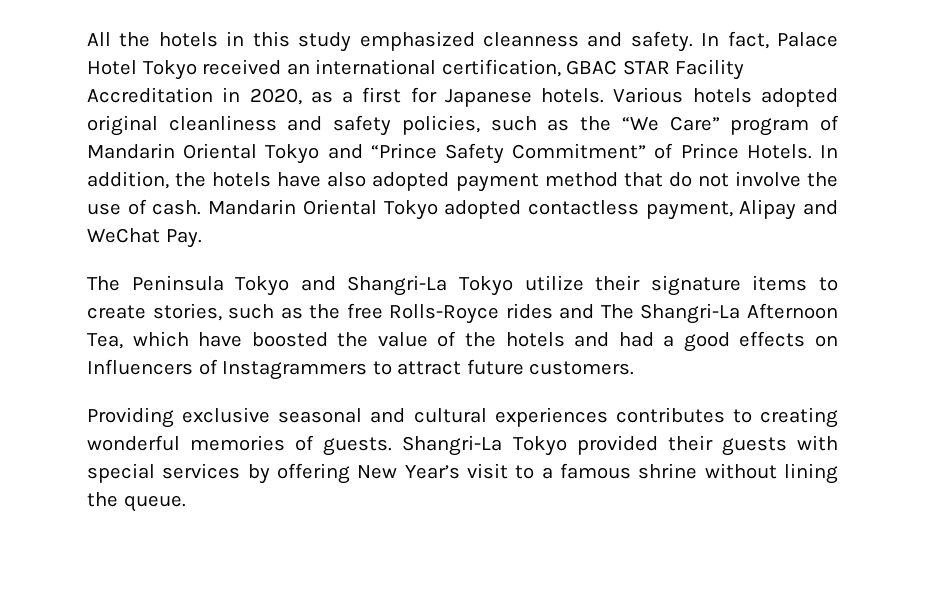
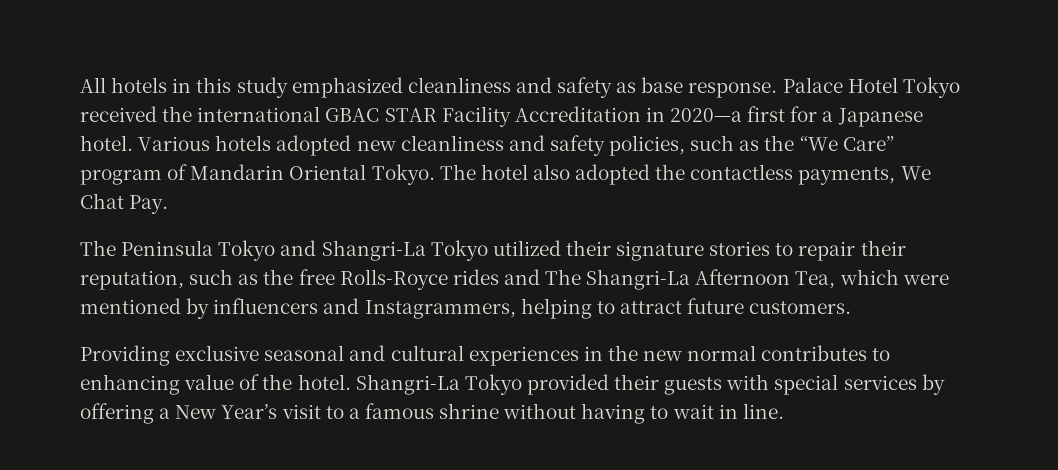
- All the hotels in this study emphasized cleanness and safety. In fact, Palace Hotel Tokyo received an international certification, GBAC STAR Facility Accreditation in 2020, as a first for Japanese hotels.
+ All hotels in this study emphasized cleanliness and safety as base response. Palace Hotel Tokyo received the international GBAC STAR Facility Accreditation in 2020—a first for a Japanese hotel.
- Various hotels adopted original cleanliness and safety policies, such as the “We Care” program of Mandarin Oriental Tokyo and “Prince Safety Commitment” of Prince Hotels. In addition, the hotels have also adopted payment method that do not involve the use of cash. Mandarin Oriental Tokyo adopted contactless payment, Alipay and WeChat Pay.
+ Various hotels adopted new cleanliness and safety policies, such as the “We Care” program of Mandarin Oriental Tokyo. The hotel also adopted the contactless payments, We Chat Pay.
- The Peninsula Tokyo and Shangri-La Tokyo utilize their signature items to create stories, such as the free Rolls-Royce rides and The Shangri-La Afternoon Tea, which have boosted the value of the hotels and had a good effects on Influencers of Instagrammers to attract future customers.
+ The Peninsula Tokyo and Shangri-La Tokyo utilized their signature stories to repair their reputation, such as the free Rolls-Royce rides and The Shangri-La Afternoon Tea, which were mentioned by influencers and Instagrammers, helping to attract future customers.
- Providing exclusive seasonal and cultural experiences contributes to creating wonderful memories of guests.
+ Providing exclusive seasonal and cultural experiences in the new normal contributes to enhancing value of the hotel.
- Shangri-La Tokyo provided their guests with special services by offering New Year’s visit to a famous shrine without lining the queue.
+ Shangri-La Tokyo provided their guests with special services by offering a New Year’s visit to a famous shrine without having to wait in line.

